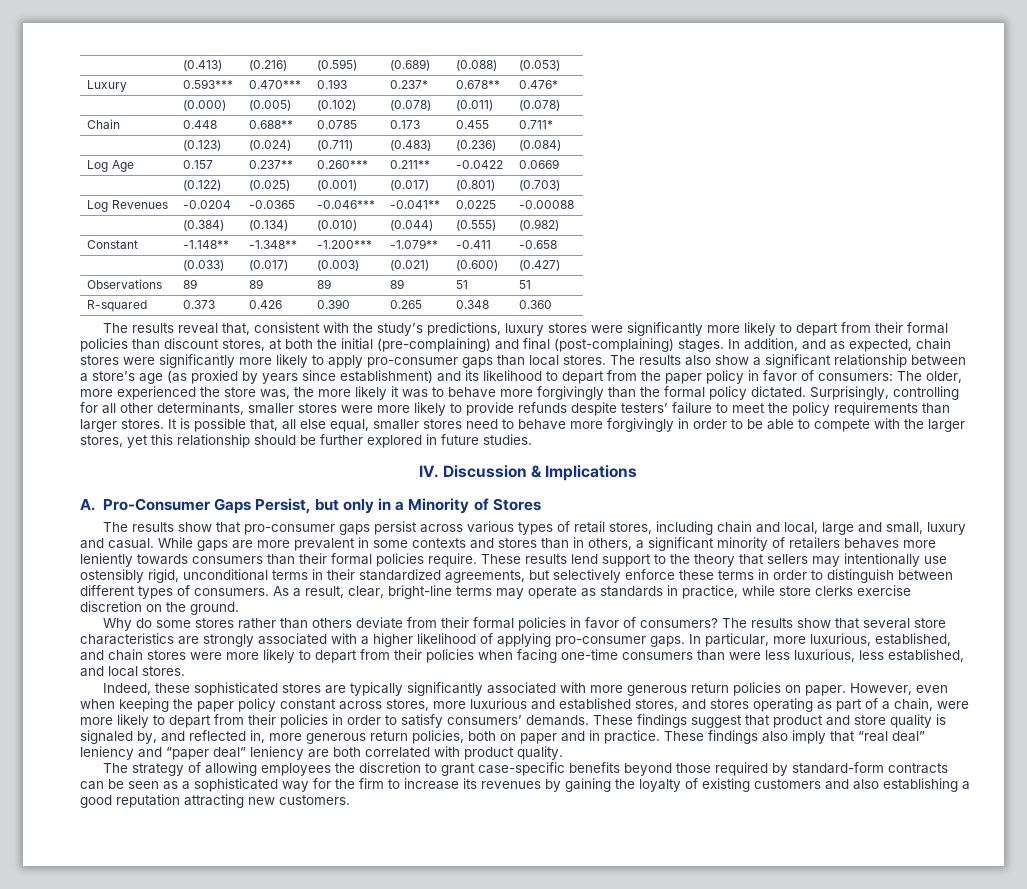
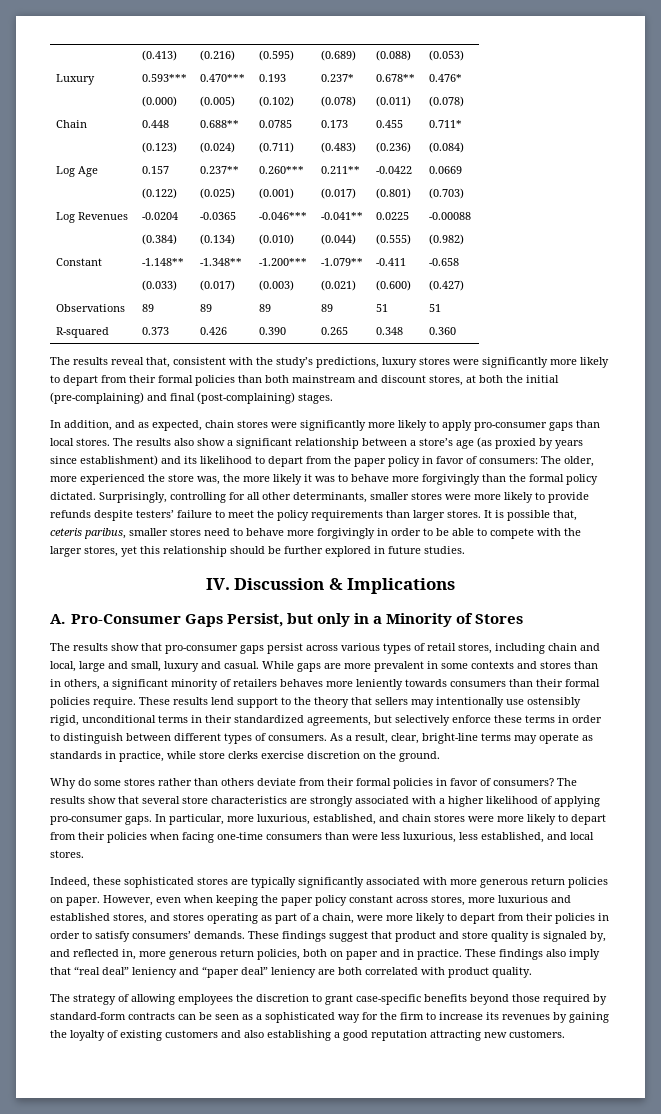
- The results reveal that, consistent with the study’s predictions, luxury stores were significantly more likely to depart from their formal policies than discount stores, at both the initial (pre-complaining) and final (post-complaining) stages. In addition, and as expected, chain stores were significantly more likely to apply pro-consumer gaps than local stores.
+ The results reveal that, consistent with the study’s predictions, luxury stores were significantly more likely to depart from their formal policies than both mainstream and discount stores, at both the initial (pre-complaining) and final (post-complaining) stages.
+ In addition, and as expected, chain stores were significantly more likely to apply pro-consumer gaps than local stores.
- It is possible that, all else equal, smaller stores need to behave more forgivingly in order to be able to compete with the larger stores, yet this relationship should be further explored in future studies.
+ It is possible that, ceteris paribus, smaller stores need to behave more forgivingly in order to be able to compete with the larger stores, yet this relationship should be further explored in future studies.

